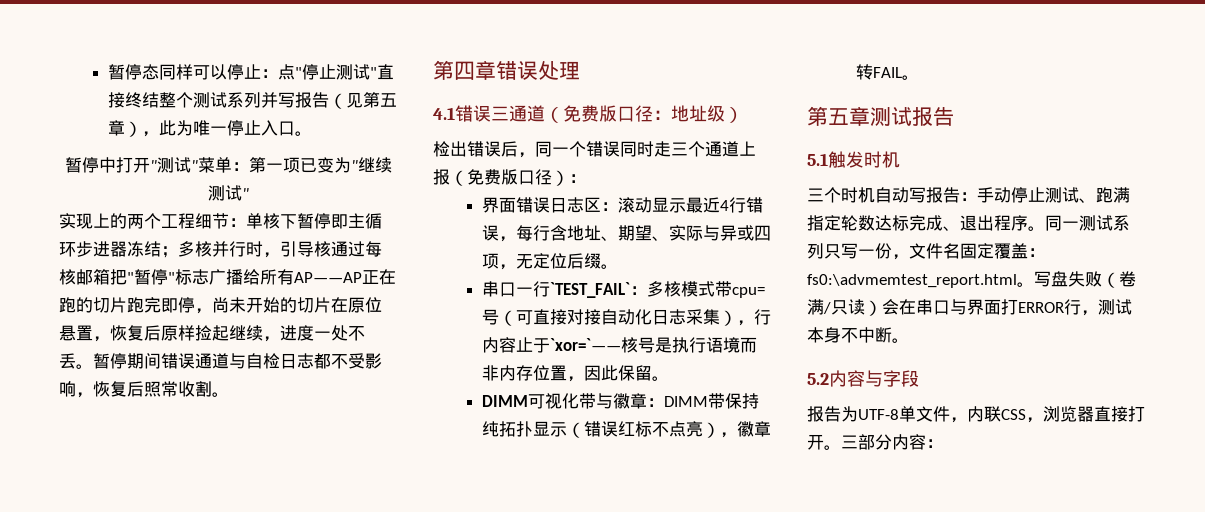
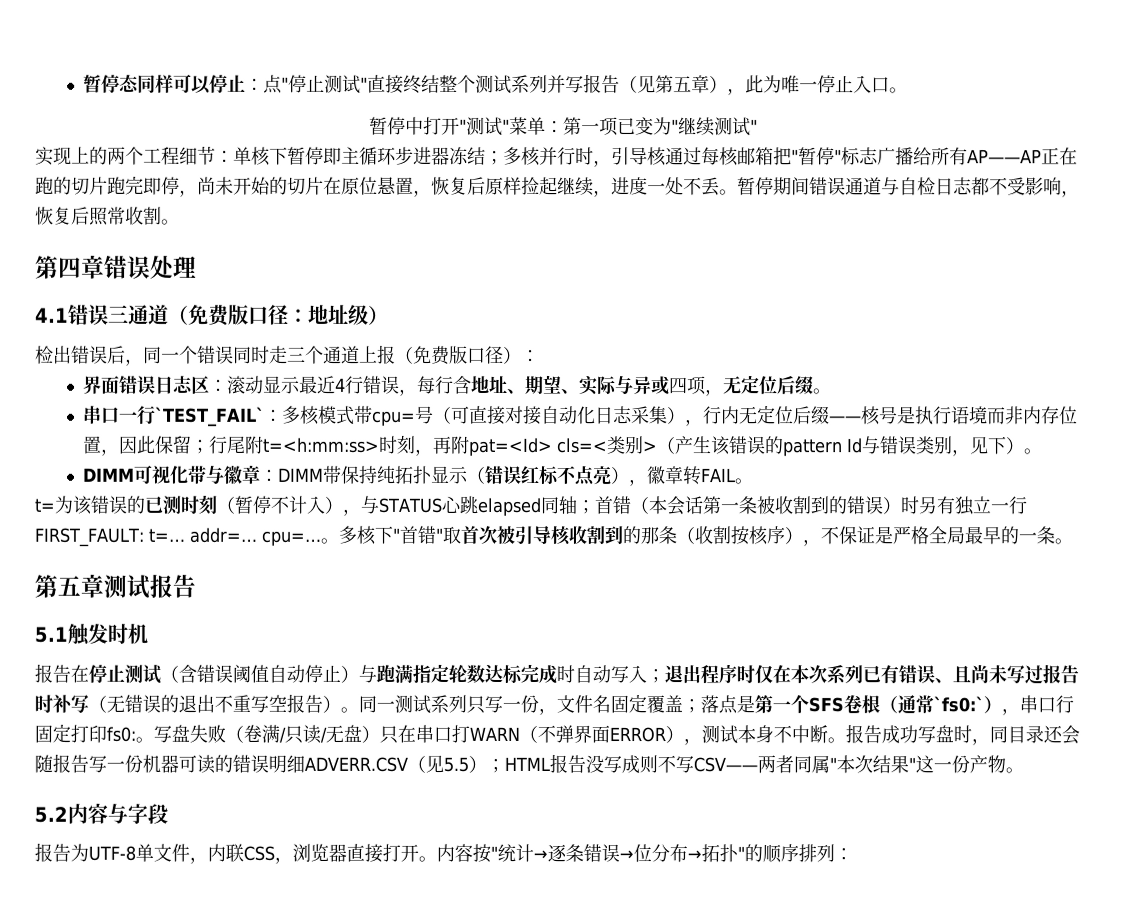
- 串口一行`TEST_FAIL`：多核模式带cpu=号（可直接对接自动化日志采集），行内容止于`xor=`——核号是执行语境而非内存位置，因此保留。
+ 串口一行`TEST_FAIL`：多核模式带cpu=号（可直接对接自动化日志采集），行内无定位后缀——核号是执行语境而非内存位置，因此保留；行尾附t=<h:mm:ss>时刻，再附pat=<Id> cls=<类别>（产生该错误的pattern Id与错误类别，见下）。
+ t=为该错误的已测时刻（暂停不计入），与STATUS心跳elapsed同轴；首错（本会话第一条被收割到的错误）时另有独立一行FIRST_FAULT: t=… addr=… cpu=…。多核下"首错"取首次被引导核收割到的那条（收割按核序），不保证是严格全局最早的一条。
- 三个时机自动写报告：手动停止测试、跑满指定轮数达标完成、退出程序。
+ 报告在停止测试（含错误阈值自动停止）与跑满指定轮数达标完成时自动写入；退出程序时仅在本次系列已有错误、且尚未写过报告时补写（无错误的退出不重写空报告）。
- 同一测试系列只写一份，文件名固定覆盖：fs0:\advmemtest_report.html。
+ 同一测试系列只写一份，文件名固定覆盖；落点是第一个SFS卷根（通常`fs0:`），串口行固定打印fs0:。
- 写盘失败（卷满/只读）会在串口与界面打ERROR行，测试本身不中断。
+ 写盘失败（卷满/只读/无盘）只在串口打WARN（不弹界面ERROR），测试本身不中断。报告成功写盘时，同目录还会随报告写一份机器可读的错误明细ADVERR.CSV（见5.5）；HTML报告没写成则不写CSV——两者同属"本次结果"这一份产物。
- 三部分内容：
+ 内容按"统计→逐条错误→位分布→拓扑"的顺序排列：

